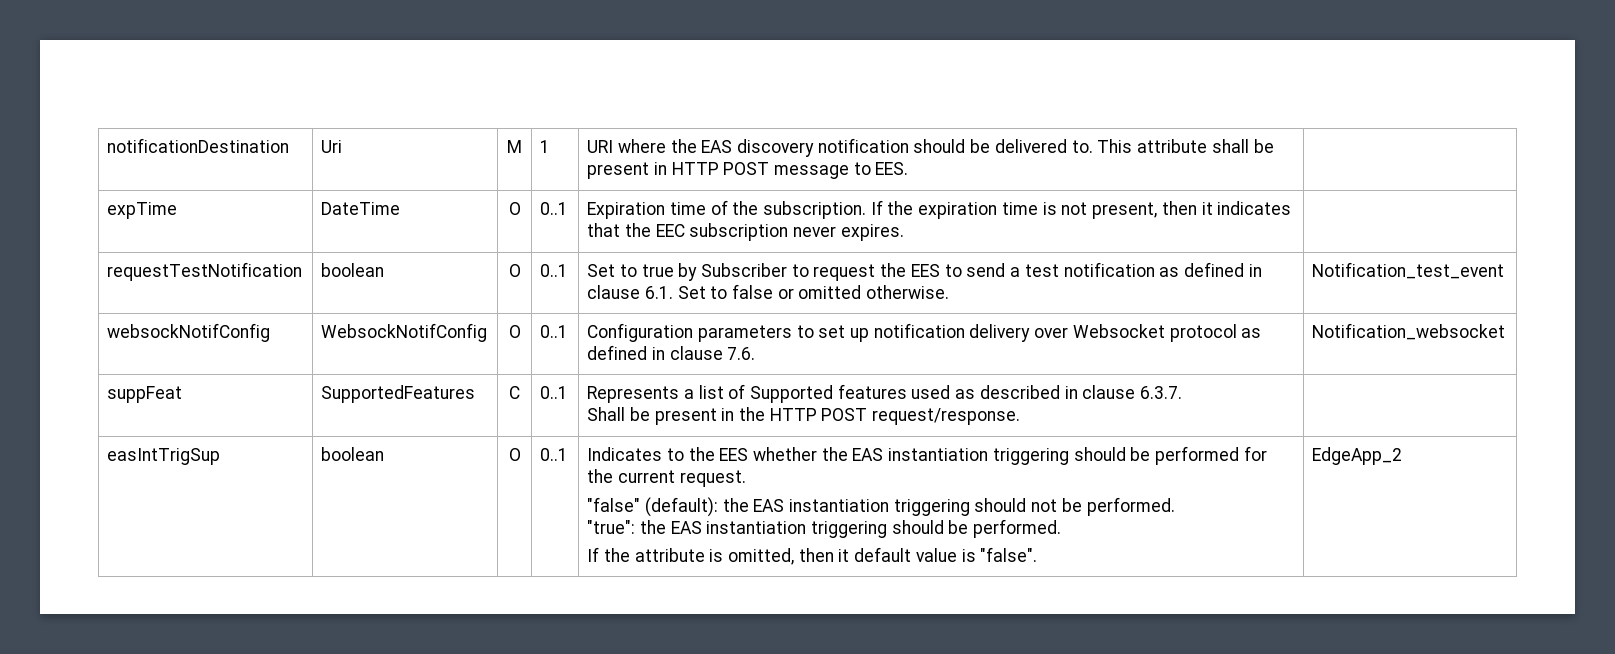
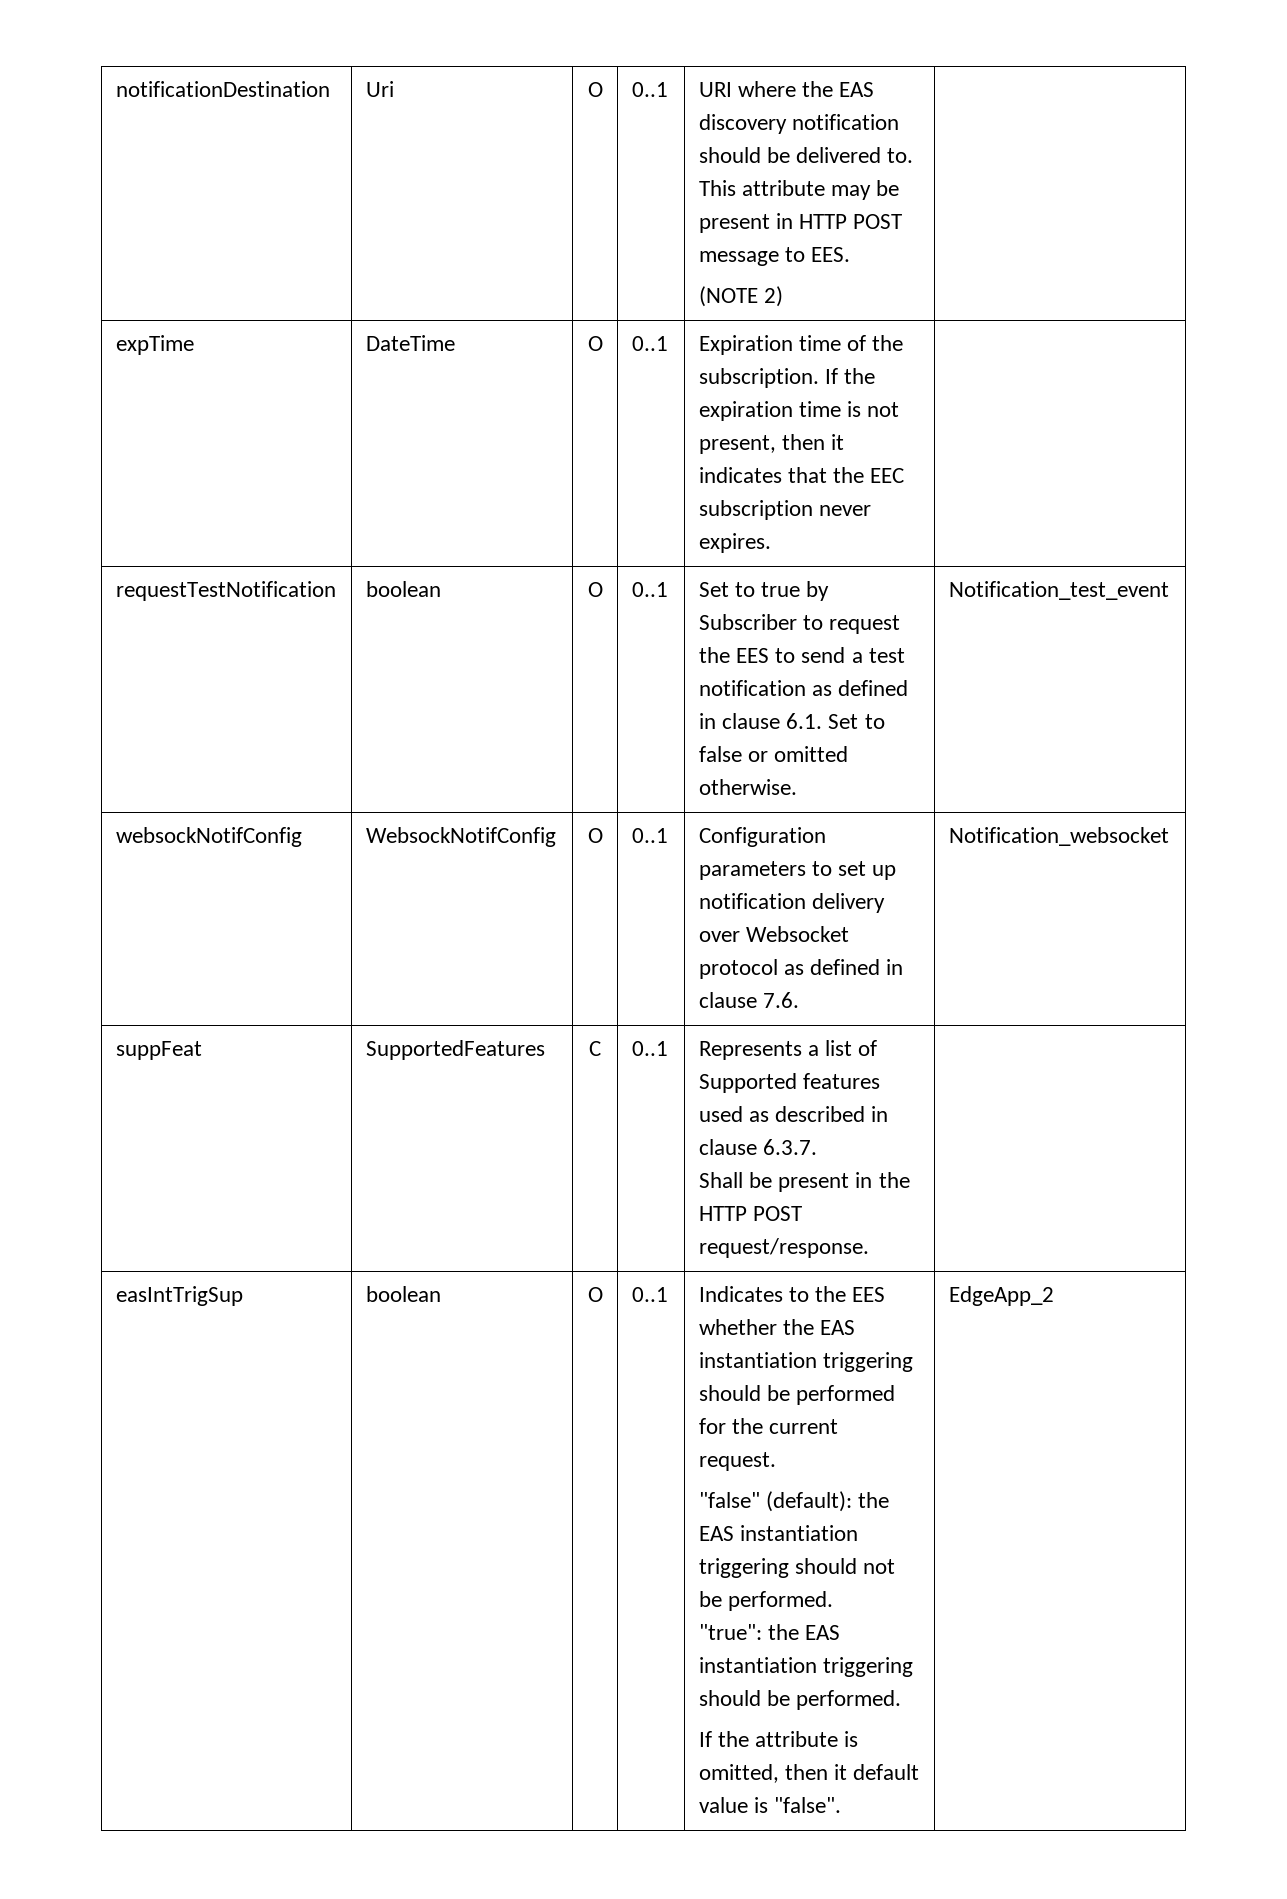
- notificationDestination | Uri | M | 1 | URI where the EAS discovery notification should be delivered to. This attribute shall be present in HTTP POST message to EES. |
+ notificationDestination | Uri | O | 0..1 | URI where the EAS discovery notification should be delivered to. This attribute may be present in HTTP POST message to EES.
+ (NOTE 2) |

